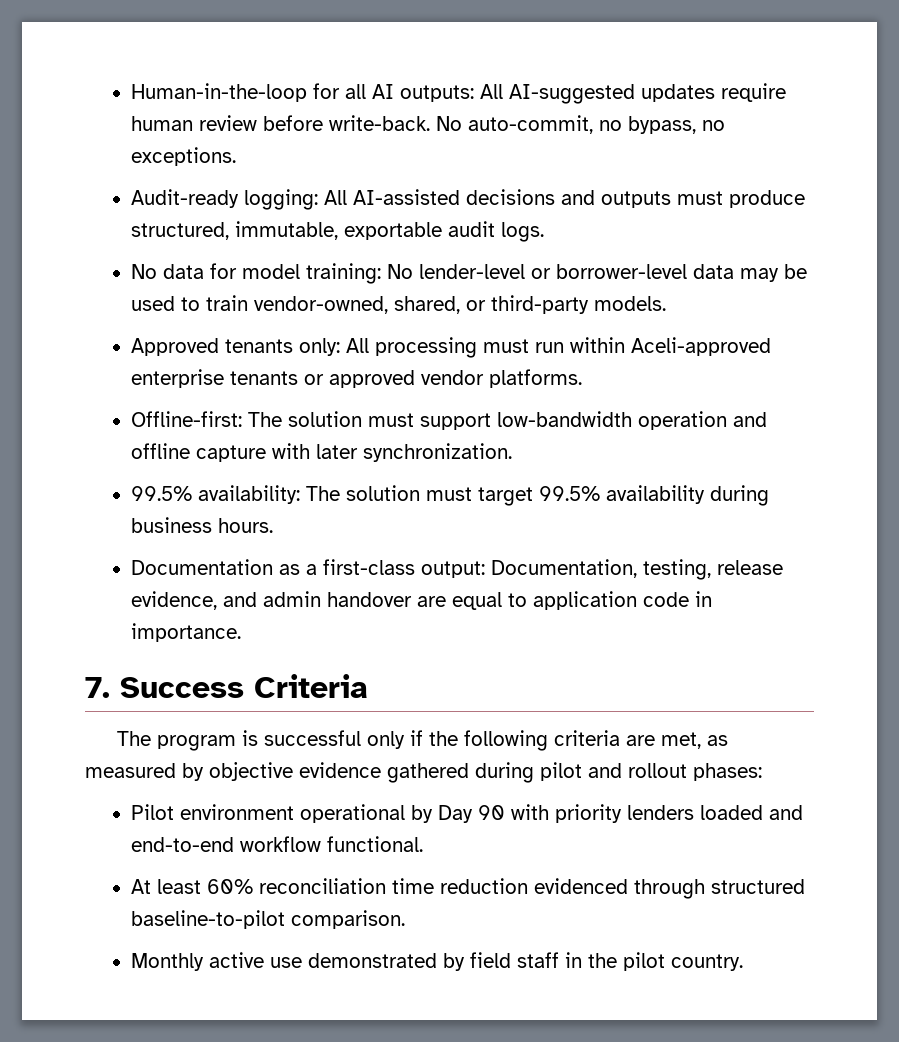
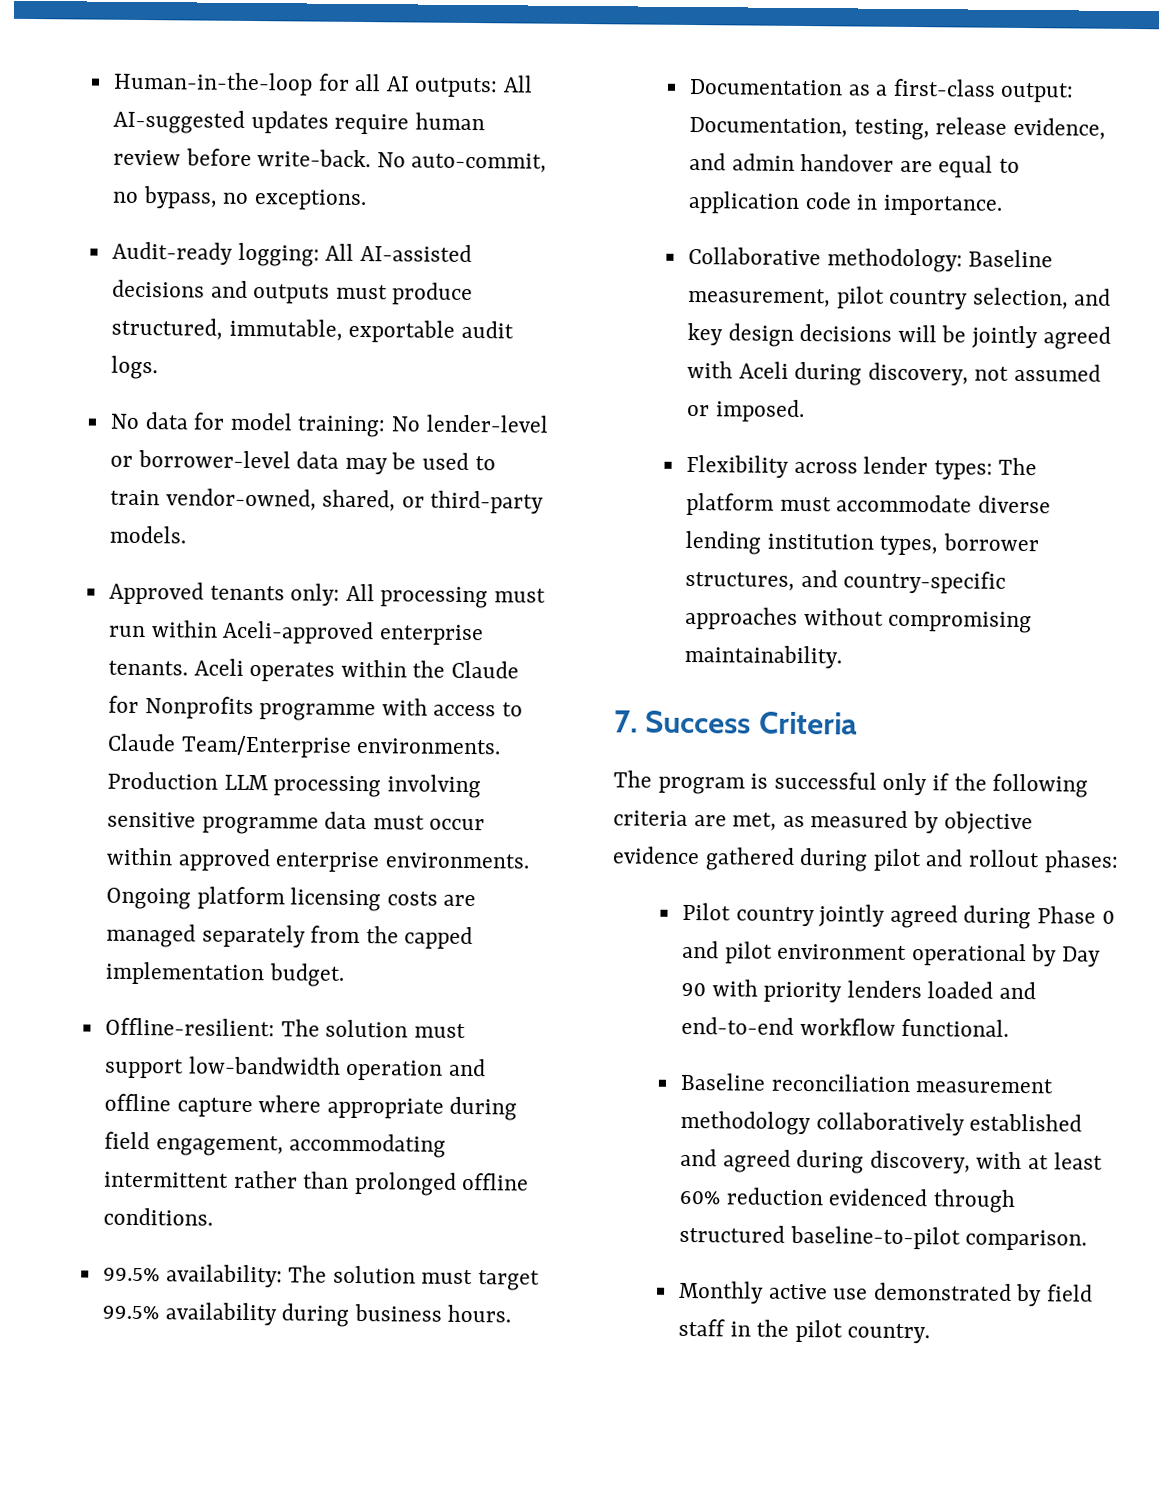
- Approved tenants only: All processing must run within Aceli-approved enterprise tenants or approved vendor platforms.
- Offline-first: The solution must support low-bandwidth operation and offline capture with later synchronization.
+ Approved tenants only: All processing must run within Aceli-approved enterprise tenants. Aceli operates within the Claude for Nonprofits programme with access to Claude Team/Enterprise environments. Production LLM processing involving sensitive programme data must occur within approved enterprise environments. Ongoing platform licensing costs are managed separately from the capped implementation budget.
+ Offline-resilient: The solution must support low-bandwidth operation and offline capture where appropriate during field engagement, accommodating intermittent rather than prolonged offline conditions.
+ Collaborative methodology: Baseline measurement, pilot country selection, and key design decisions will be jointly agreed with Aceli during discovery, not assumed or imposed.
+ Flexibility across lender types: The platform must accommodate diverse lending institution types, borrower structures, and country-specific approaches without compromising maintainability.
- Pilot environment operational by Day 90 with priority lenders loaded and end-to-end workflow functional.
+ Pilot country jointly agreed during Phase 0 and pilot environment operational by Day 90 with priority lenders loaded and end-to-end workflow functional.
- At least 60% reconciliation time reduction evidenced through structured baseline-to-pilot comparison.
+ Baseline reconciliation measurement methodology collaboratively established and agreed during discovery, with at least 60% reduction evidenced through structured baseline-to-pilot comparison.

